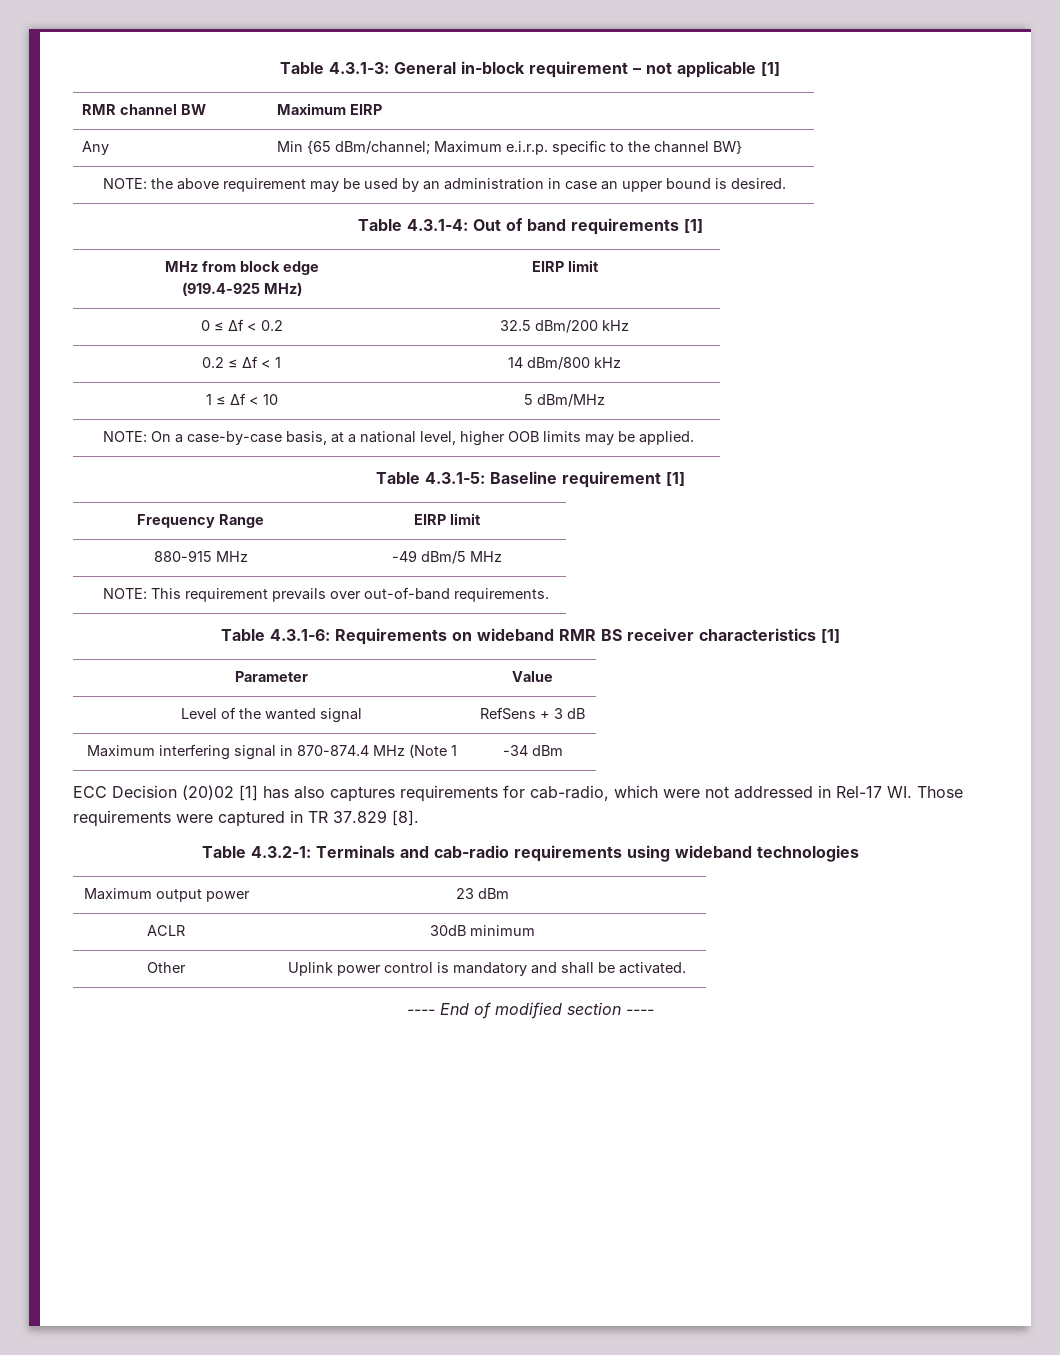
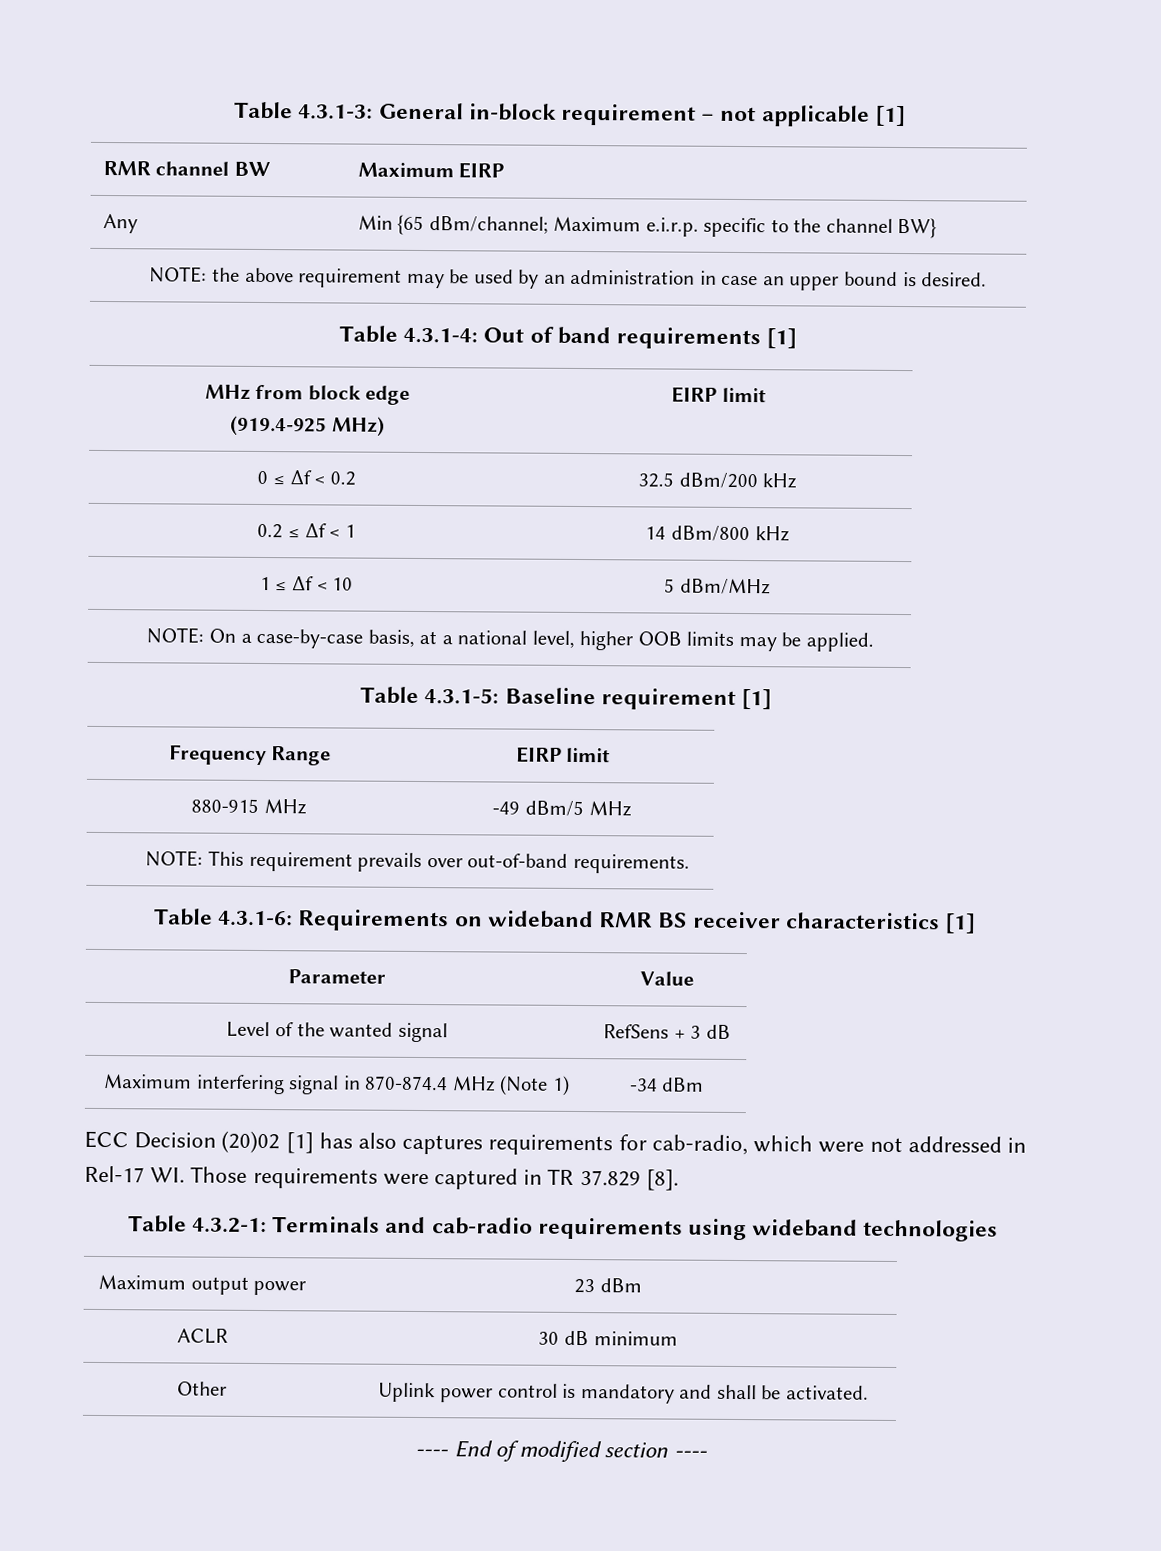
- Maximum interfering signal in 870-874.4 MHz (Note 1 | -34 dBm
+ Maximum interfering signal in 870-874.4 MHz (Note 1) | -34 dBm
- ACLR | 30dB minimum
+ ACLR | 30 dB minimum

